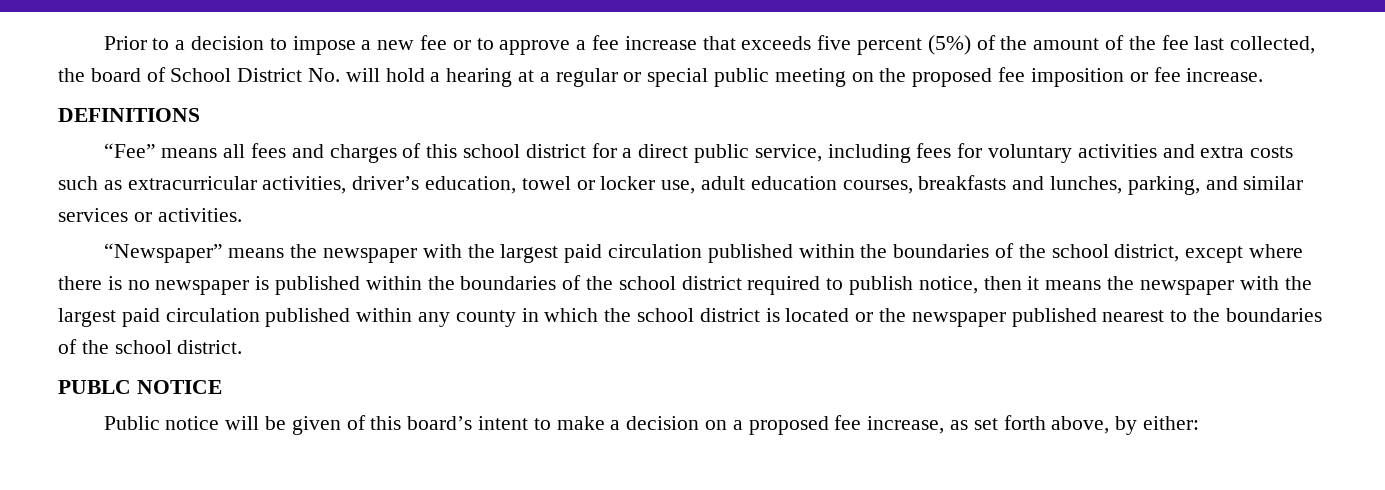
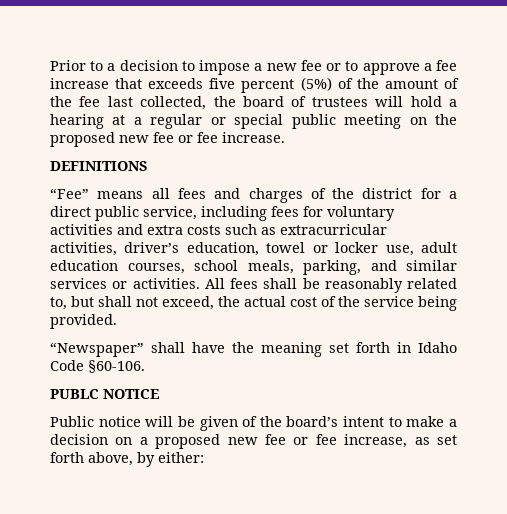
- Prior to a decision to impose a new fee or to approve a fee increase that exceeds five percent (5%) of the amount of the fee last collected, the board of School District No. will hold a hearing at a regular or special public meeting on the proposed fee imposition or fee increase.
+ Prior to a decision to impose a new fee or to approve a fee increase that exceeds five percent (5%) of the amount of the fee last collected, the board of trustees will hold a hearing at a regular or special public meeting on the proposed new fee or fee increase.
- “Fee” means all fees and charges of this school district for a direct public service, including fees for voluntary activities and extra costs such as extracurricular activities, driver’s education, towel or locker use, adult education courses, breakfasts and lunches, parking, and similar services or activities.
- “Newspaper” means the newspaper with the largest paid circulation published within the boundaries of the school district, except where there is no newspaper is published within the boundaries of the school district required to publish notice, then it means the newspaper with the largest paid circulation published within any county in which the school district is located or the newspaper published nearest to the boundaries of the school district.
+ “Fee” means all fees and charges of the district for a direct public service, including fees for voluntary activities and extra costs such as extracurricular activities, driver’s education, towel or locker use, adult education courses, school meals, parking, and similar services or activities. All fees shall be reasonably related to, but shall not exceed, the actual cost of the service being provided.
+ “Newspaper” shall have the meaning set forth in Idaho Code §60-106.
- Public notice will be given of this board’s intent to make a decision on a proposed fee increase, as set forth above, by either:
+ Public notice will be given of the board’s intent to make a decision on a proposed new fee or fee increase, as set forth above, by either:

